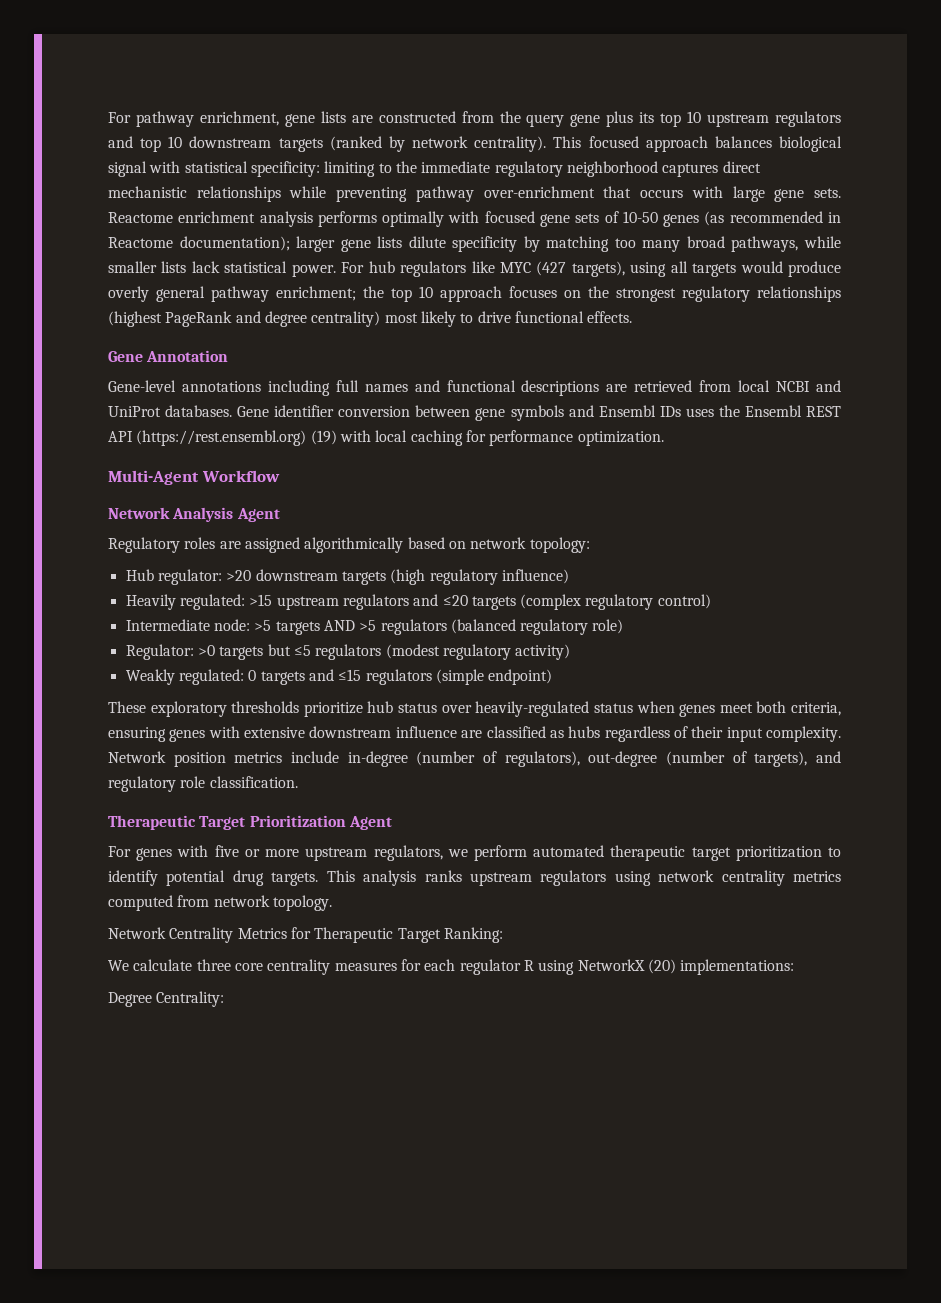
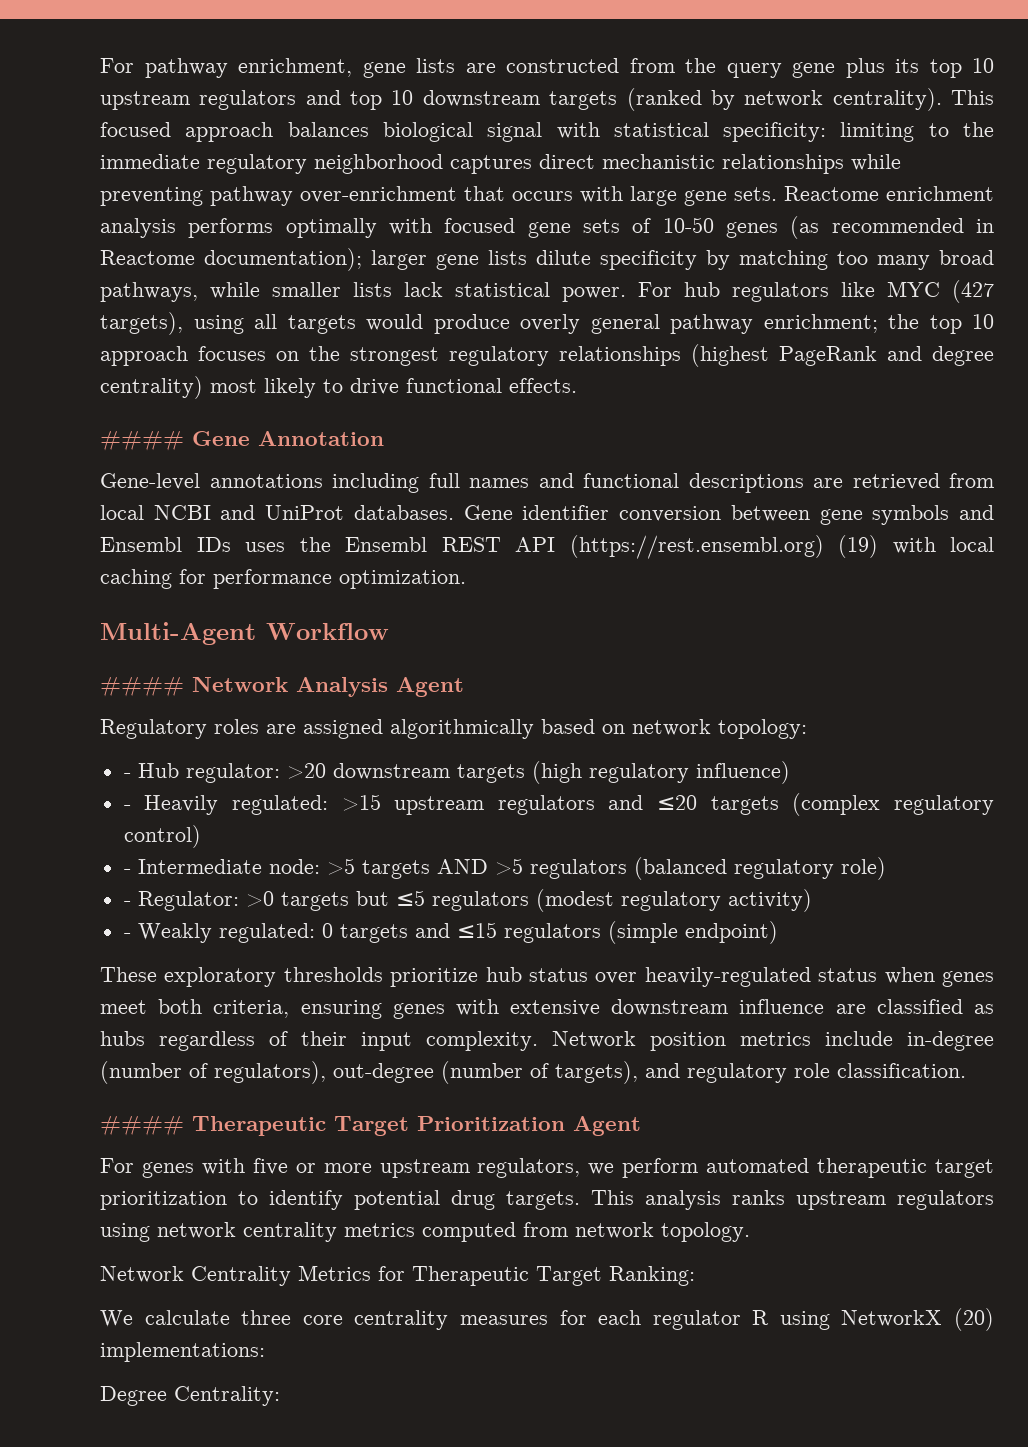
- Gene Annotation
+ #### Gene Annotation
- Network Analysis Agent
+ #### Network Analysis Agent
- Hub regulator: >20 downstream targets (high regulatory influence)
+ - Hub regulator: >20 downstream targets (high regulatory influence)
- Heavily regulated: >15 upstream regulators and ≤20 targets (complex regulatory control)
+ - Heavily regulated: >15 upstream regulators and ≤20 targets (complex regulatory control)
- Intermediate node: >5 targets AND >5 regulators (balanced regulatory role)
+ - Intermediate node: >5 targets AND >5 regulators (balanced regulatory role)
- Regulator: >0 targets but ≤5 regulators (modest regulatory activity)
+ - Regulator: >0 targets but ≤5 regulators (modest regulatory activity)
- Weakly regulated: 0 targets and ≤15 regulators (simple endpoint)
+ - Weakly regulated: 0 targets and ≤15 regulators (simple endpoint)
- Therapeutic Target Prioritization Agent
+ #### Therapeutic Target Prioritization Agent

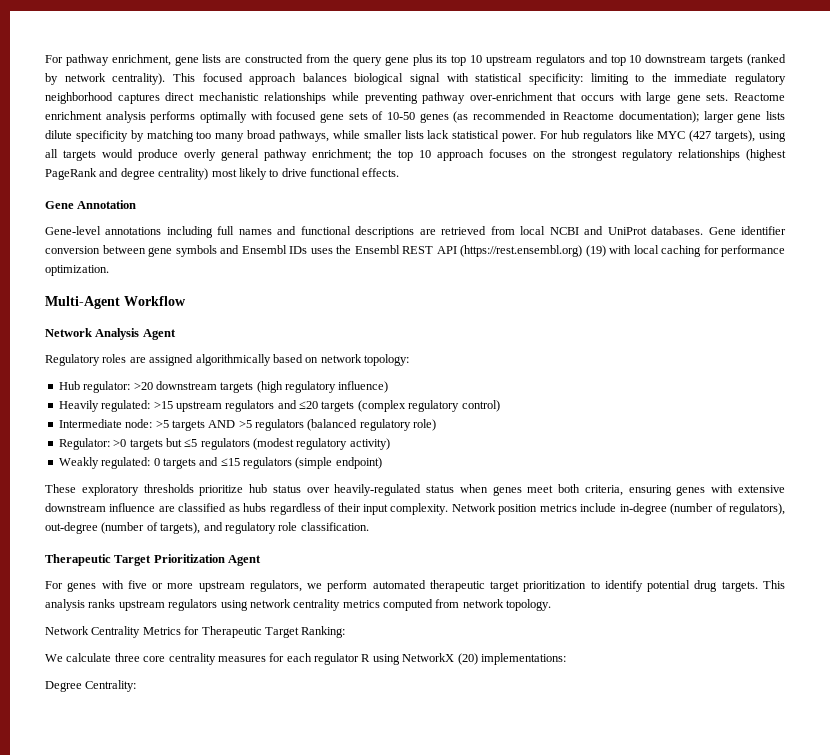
- #### Gene Annotation
+ Gene Annotation
- #### Network Analysis Agent
+ Network Analysis Agent
- - Hub regulator: >20 downstream targets (high regulatory influence)
+ Hub regulator: >20 downstream targets (high regulatory influence)
- - Heavily regulated: >15 upstream regulators and ≤20 targets (complex regulatory control)
+ Heavily regulated: >15 upstream regulators and ≤20 targets (complex regulatory control)
- - Intermediate node: >5 targets AND >5 regulators (balanced regulatory role)
+ Intermediate node: >5 targets AND >5 regulators (balanced regulatory role)
- - Regulator: >0 targets but ≤5 regulators (modest regulatory activity)
+ Regulator: >0 targets but ≤5 regulators (modest regulatory activity)
- - Weakly regulated: 0 targets and ≤15 regulators (simple endpoint)
+ Weakly regulated: 0 targets and ≤15 regulators (simple endpoint)
- #### Therapeutic Target Prioritization Agent
+ Therapeutic Target Prioritization Agent

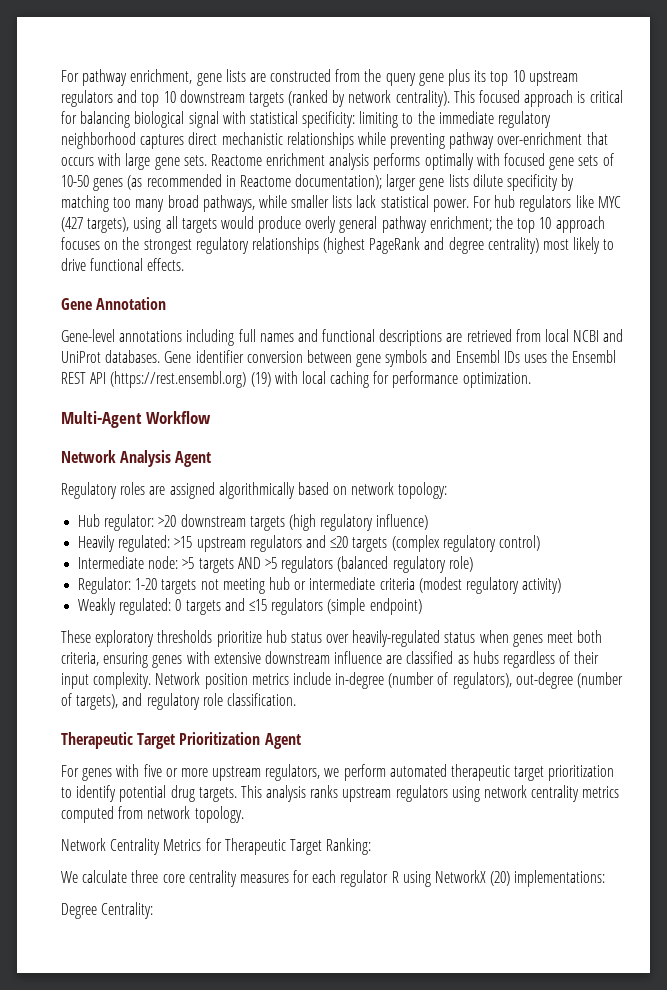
- This focused approach balances biological signal with statistical specificity: limiting to the immediate regulatory neighborhood captures direct mechanistic relationships while preventing pathway over-enrichment that occurs with large gene sets.
+ This focused approach is critical for balancing biological signal with statistical specificity: limiting to the immediate regulatory neighborhood captures direct mechanistic relationships while preventing pathway over-enrichment that occurs with large gene sets.
- Regulator: >0 targets but ≤5 regulators (modest regulatory activity)
+ Regulator: 1-20 targets not meeting hub or intermediate criteria (modest regulatory activity)

